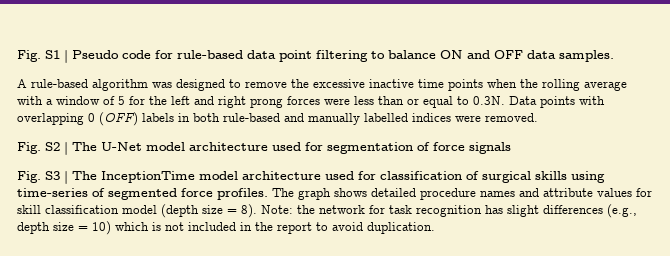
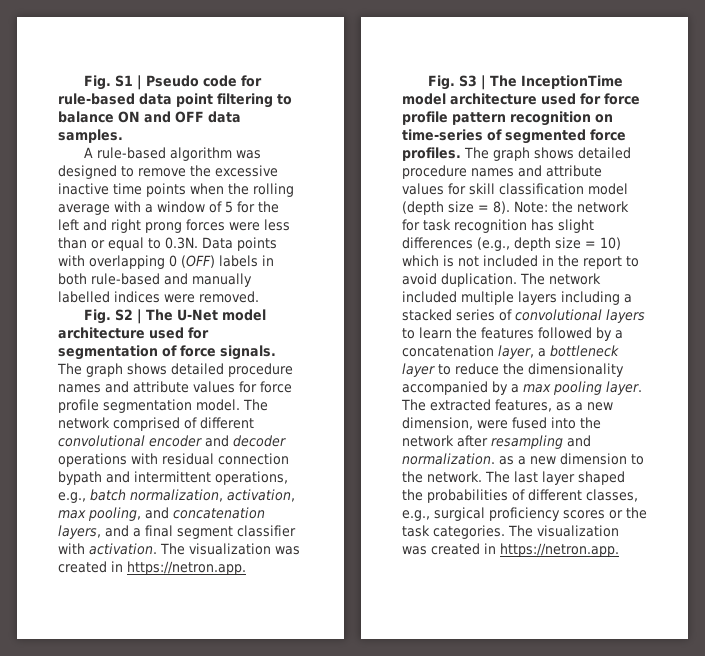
- Fig. S2 | The U-Net model architecture used for segmentation of force signals
+ Fig. S2 | The U-Net model architecture used for segmentation of force signals. The graph shows detailed procedure names and attribute values for force profile segmentation model. The network comprised of different convolutional encoder and decoder operations with residual connection bypath and intermittent operations, e.g., batch normalization, activation, max pooling, and concatenation layers, and a final segment classifier with activation. The visualization was created in https://netron.app.
- Fig. S3 | The InceptionTime model architecture used for classification of surgical skills using time-series of segmented force profiles.
+ Fig. S3 | The InceptionTime model architecture used for force profile pattern recognition on time-series of segmented force profiles.
+ The network included multiple layers including a stacked series of convolutional layers to learn the features followed by a concatenation layer, a bottleneck layer to reduce the dimensionality accompanied by a max pooling layer. The extracted features, as a new dimension, were fused into the network after resampling and normalization. as a new dimension to the network. The last layer shaped the probabilities of different classes, e.g., surgical proficiency scores or the task categories. The visualization was created in https://netron.app.

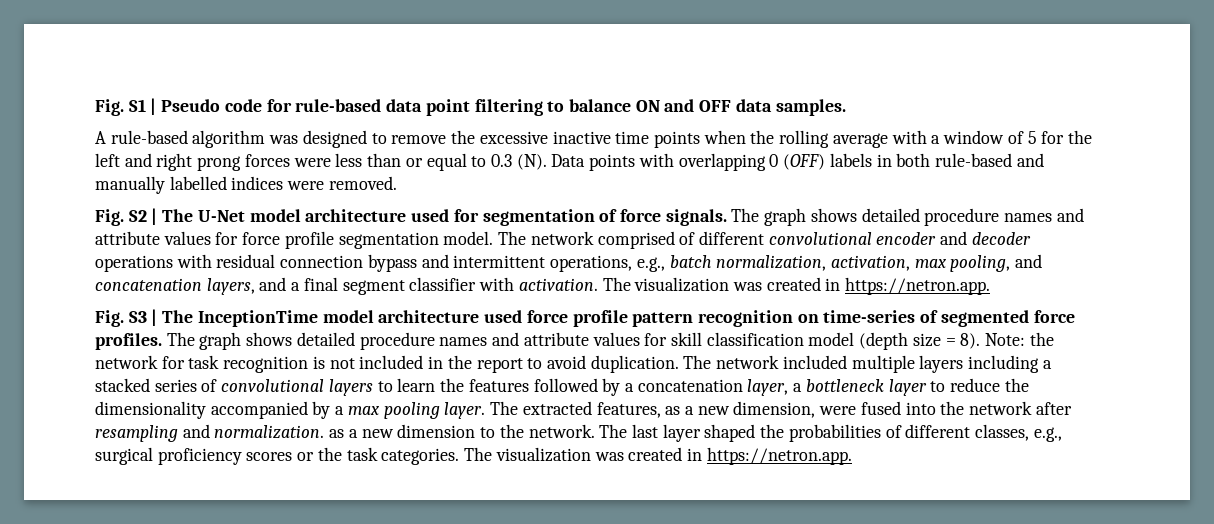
- A rule-based algorithm was designed to remove the excessive inactive time points when the rolling average with a window of 5 for the left and right prong forces were less than or equal to 0.3N. Data points with overlapping 0 (OFF) labels in both rule-based and manually labelled indices were removed.
+ A rule-based algorithm was designed to remove the excessive inactive time points when the rolling average with a window of 5 for the left and right prong forces were less than or equal to 0.3 (N). Data points with overlapping 0 (OFF) labels in both rule-based and manually labelled indices were removed.
- The network comprised of different convolutional encoder and decoder operations with residual connection bypath and intermittent operations, e.g., batch normalization, activation, max pooling, and concatenation layers, and a final segment classifier with activation.
+ The network comprised of different convolutional encoder and decoder operations with residual connection bypass and intermittent operations, e.g., batch normalization, activation, max pooling, and concatenation layers, and a final segment classifier with activation.
- Fig. S3 | The InceptionTime model architecture used for force profile pattern recognition on time-series of segmented force profiles.
+ Fig. S3 | The InceptionTime model architecture used force profile pattern recognition on time-series of segmented force profiles.
- Note: the network for task recognition has slight differences (e.g., depth size = 10) which is not included in the report to avoid duplication.
+ Note: the network for task recognition is not included in the report to avoid duplication.

